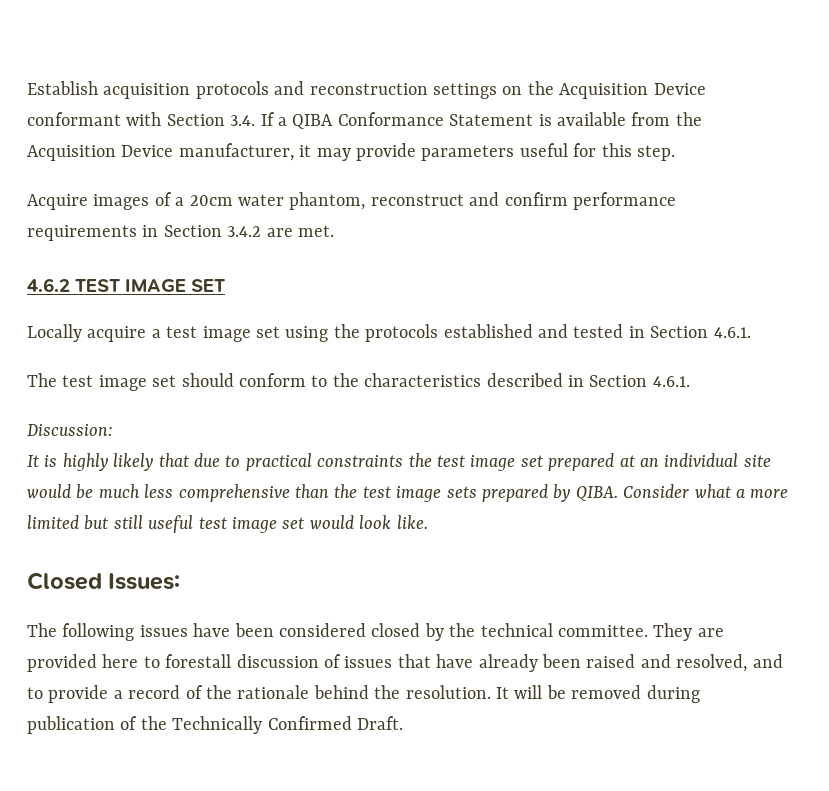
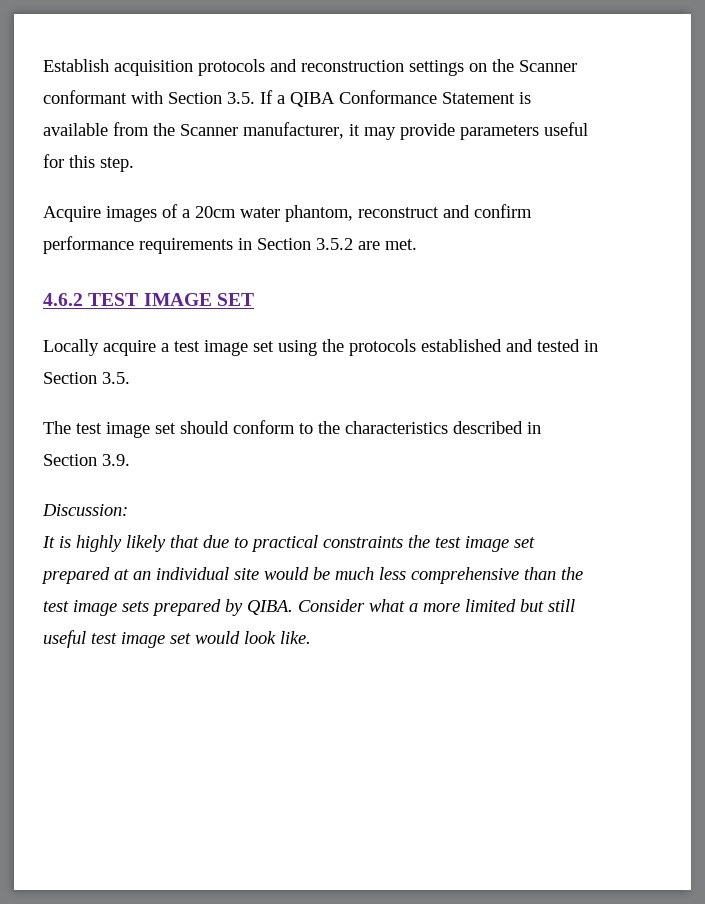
- Establish acquisition protocols and reconstruction settings on the Acquisition Device conformant with Section 3.4. If a QIBA Conformance Statement is available from the Acquisition Device manufacturer, it may provide parameters useful for this step.
+ Establish acquisition protocols and reconstruction settings on the Scanner conformant with Section 3.5. If a QIBA Conformance Statement is available from the Scanner manufacturer, it may provide parameters useful for this step.
- Acquire images of a 20cm water phantom, reconstruct and confirm performance requirements in Section 3.4.2 are met.
+ Acquire images of a 20cm water phantom, reconstruct and confirm performance requirements in Section 3.5.2 are met.
- Locally acquire a test image set using the protocols established and tested in Section 4.6.1.
+ Locally acquire a test image set using the protocols established and tested in Section 3.5.
- The test image set should conform to the characteristics described in Section 4.6.1.
+ The test image set should conform to the characteristics described in Section 3.9.
- Closed Issues:
- The following issues have been considered closed by the technical committee. They are provided here to forestall discussion of issues that have already been raised and resolved, and to provide a record of the rationale behind the resolution. It will be removed during publication of the Technically Confirmed Draft.

